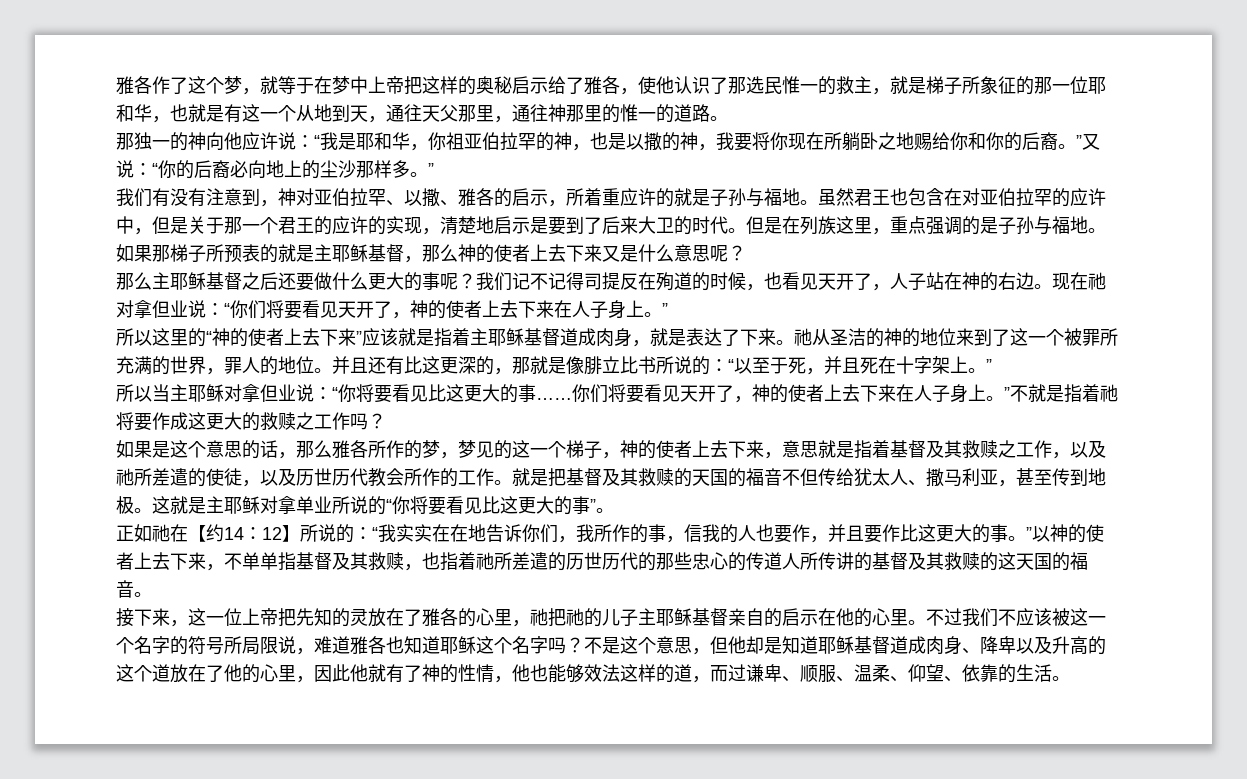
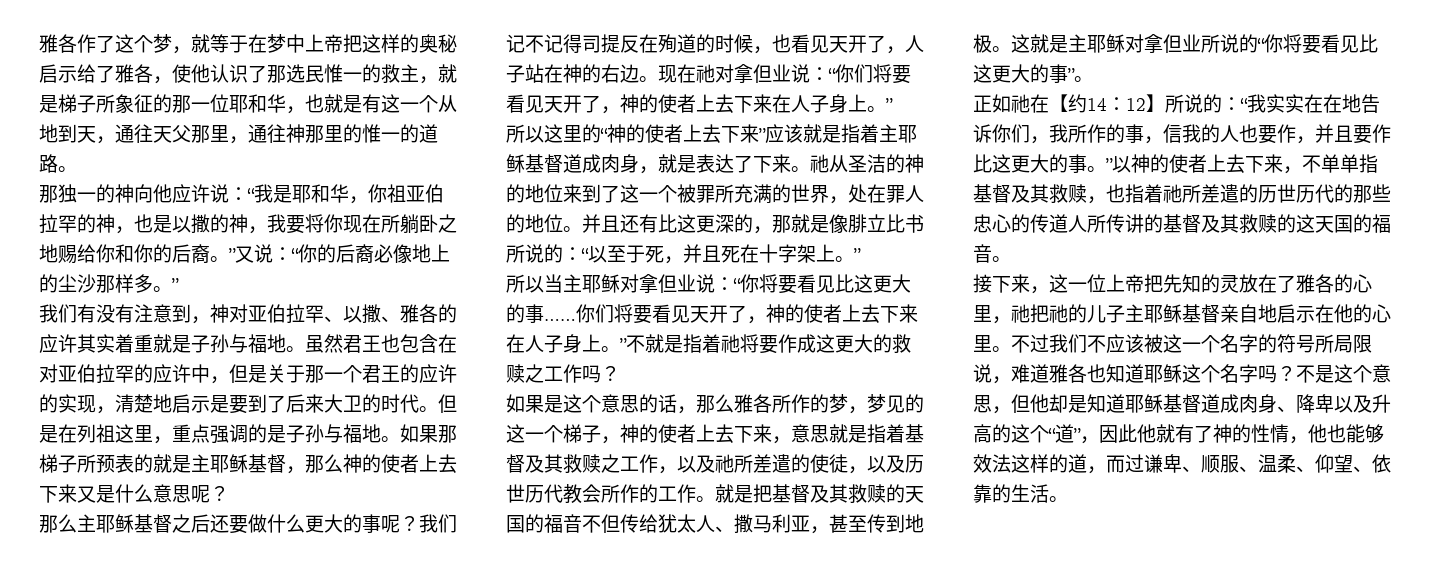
- 那独一的神向他应许说：“我是耶和华，你祖亚伯拉罕的神，也是以撒的神，我要将你现在所躺卧之地赐给你和你的后裔。”又说：“你的后裔必向地上的尘沙那样多。”
+ 那独一的神向他应许说：“我是耶和华，你祖亚伯拉罕的神，也是以撒的神，我要将你现在所躺卧之地赐给你和你的后裔。”又说：“你的后裔必像地上的尘沙那样多。”
- 我们有没有注意到，神对亚伯拉罕、以撒、雅各的启示，所着重应许的就是子孙与福地。
+ 我们有没有注意到，神对亚伯拉罕、以撒、雅各的应许其实着重就是子孙与福地。
- 但是在列族这里，重点强调的是子孙与福地。
+ 但是在列祖这里，重点强调的是子孙与福地。
- 祂从圣洁的神的地位来到了这一个被罪所充满的世界，罪人的地位。
+ 祂从圣洁的神的地位来到了这一个被罪所充满的世界，处在罪人的地位。
- 这就是主耶稣对拿单业所说的“你将要看见比这更大的事”。
+ 这就是主耶稣对拿但业所说的“你将要看见比这更大的事”。
- 接下来，这一位上帝把先知的灵放在了雅各的心里，祂把祂的儿子主耶稣基督亲自的启示在他的心里。
+ 接下来，这一位上帝把先知的灵放在了雅各的心里，祂把祂的儿子主耶稣基督亲自地启示在他的心里。
- 不是这个意思，但他却是知道耶稣基督道成肉身、降卑以及升高的这个道放在了他的心里，因此他就有了神的性情，他也能够效法这样的道，而过谦卑、顺服、温柔、仰望、依靠的生活。
+ 不是这个意思，但他却是知道耶稣基督道成肉身、降卑以及升高的这个“道”，因此他就有了神的性情，他也能够效法这样的道，而过谦卑、顺服、温柔、仰望、依靠的生活。

